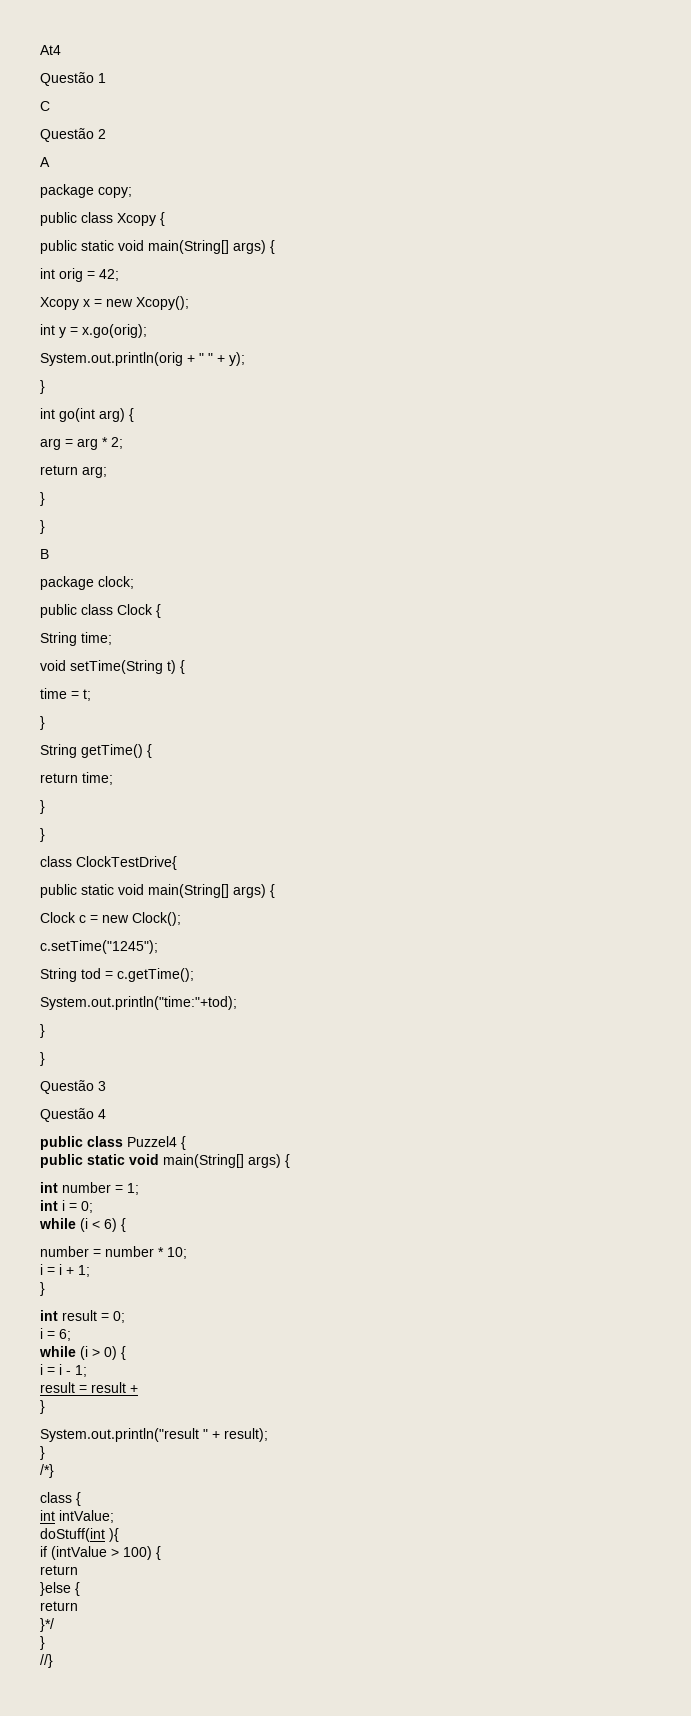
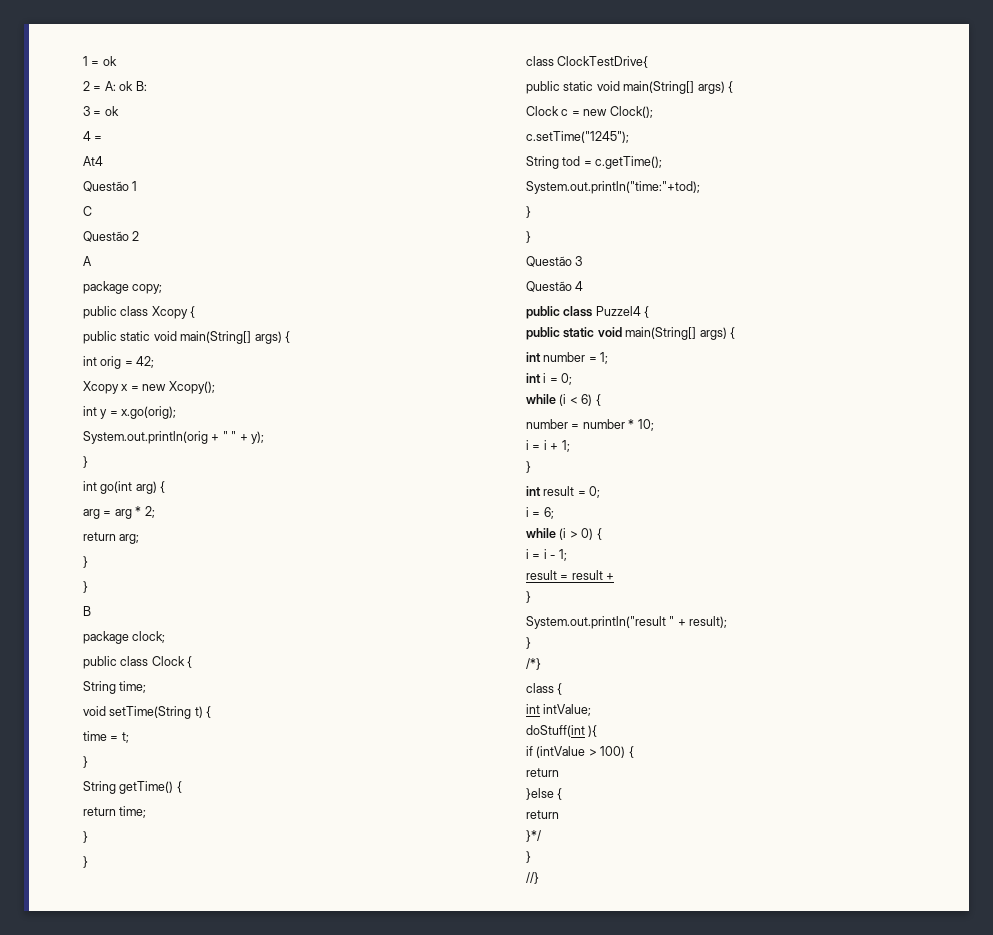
+ 1 = ok
+ 2 = A: ok B:
+ 3 = ok
+ 4 =

